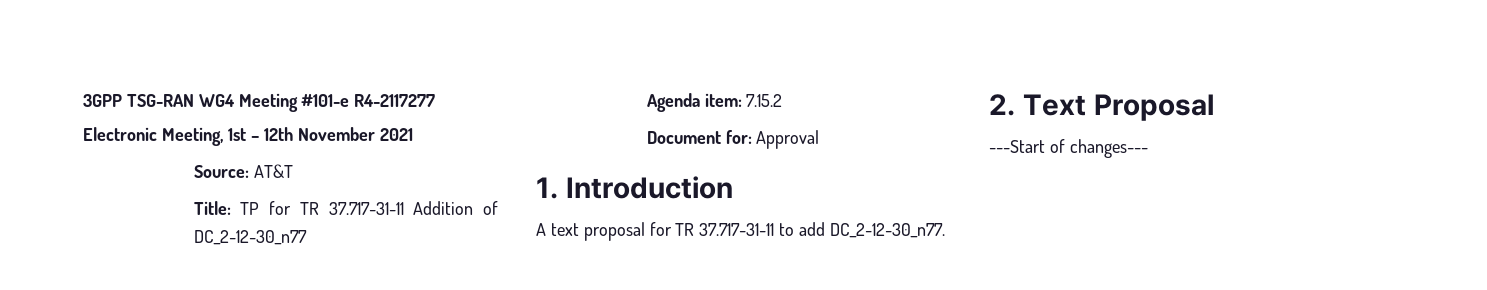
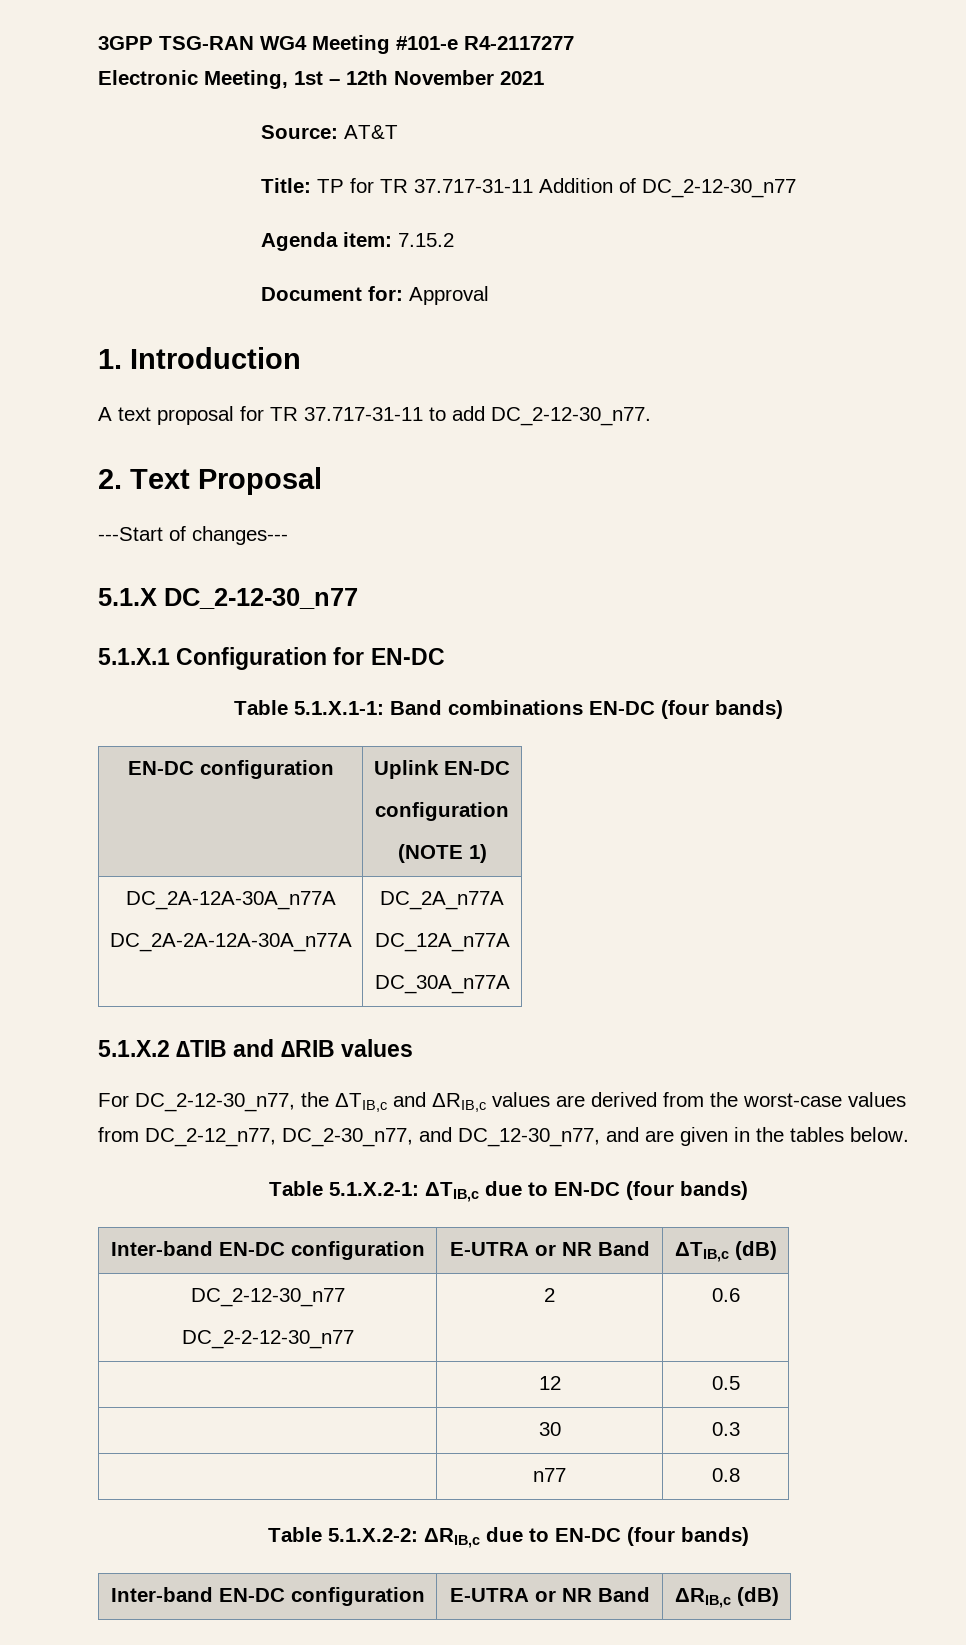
+ 5.1.X DC_2-12-30_n77
+ 5.1.X.1 Configuration for EN-DC
+ Table 5.1.X.1-1: Band combinations EN-DC (four bands)
+ EN-DC configuration | Uplink EN-DC
+ configuration
+ (NOTE 1)
+ DC_2A-12A-30A_n77A
+ DC_2A-2A-12A-30A_n77A | DC_2A_n77A
+ DC_12A_n77A
+ DC_30A_n77A
+ 5.1.X.2 ∆TIB and ∆RIB values
+ For DC_2-12-30_n77, the ΔTIB,c and ΔRIB,c values are derived from the worst-case values from DC_2-12_n77, DC_2-30_n77, and DC_12-30_n77, and are given in the tables below.
+ Table 5.1.X.2-1: ΔTIB,c due to EN-DC (four bands)
+ Inter-band EN-DC configuration | E-UTRA or NR Band | ΔTIB,c (dB)
+ DC_2-12-30_n77
+ DC_2-2-12-30_n77 | 2 | 0.6
+ | 12 | 0.5
+ | 30 | 0.3
+ | n77 | 0.8
+ Table 5.1.X.2-2: ΔRIB,c due to EN-DC (four bands)
+ Inter-band EN-DC configuration | E-UTRA or NR Band | ΔRIB,c (dB)

